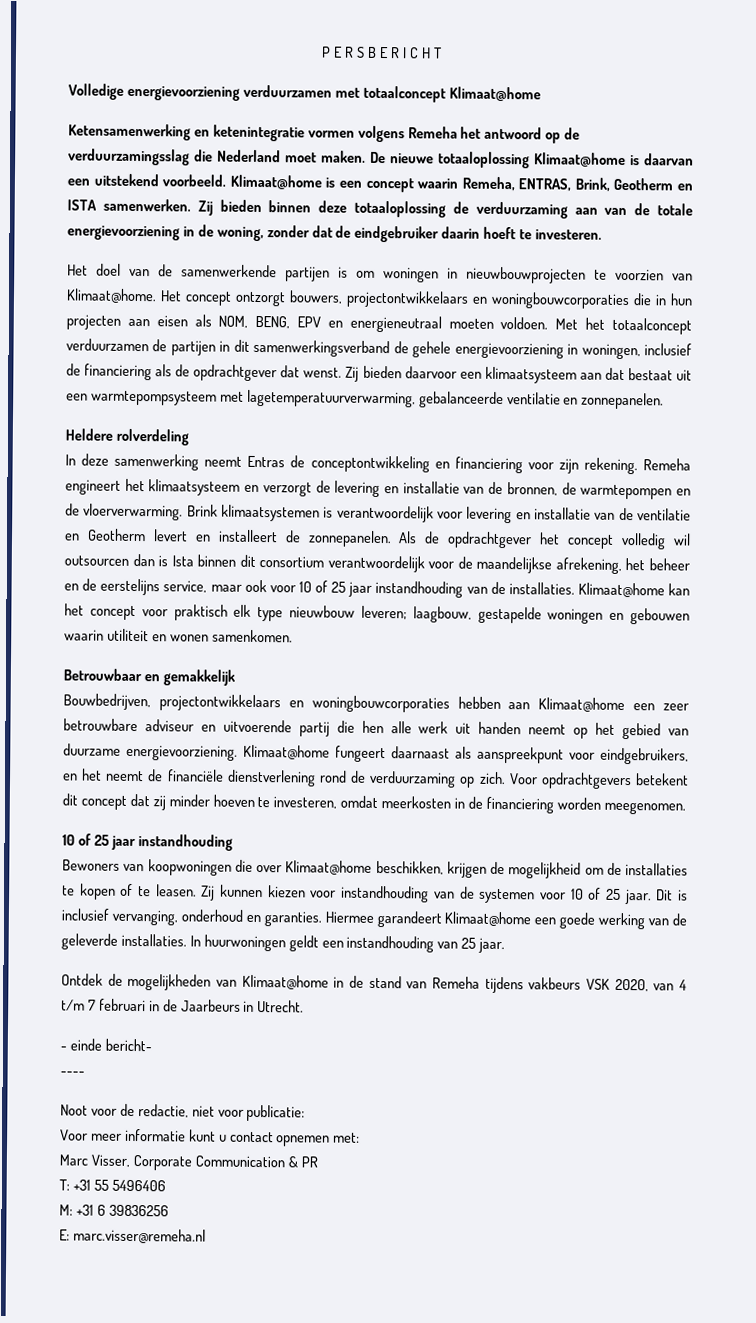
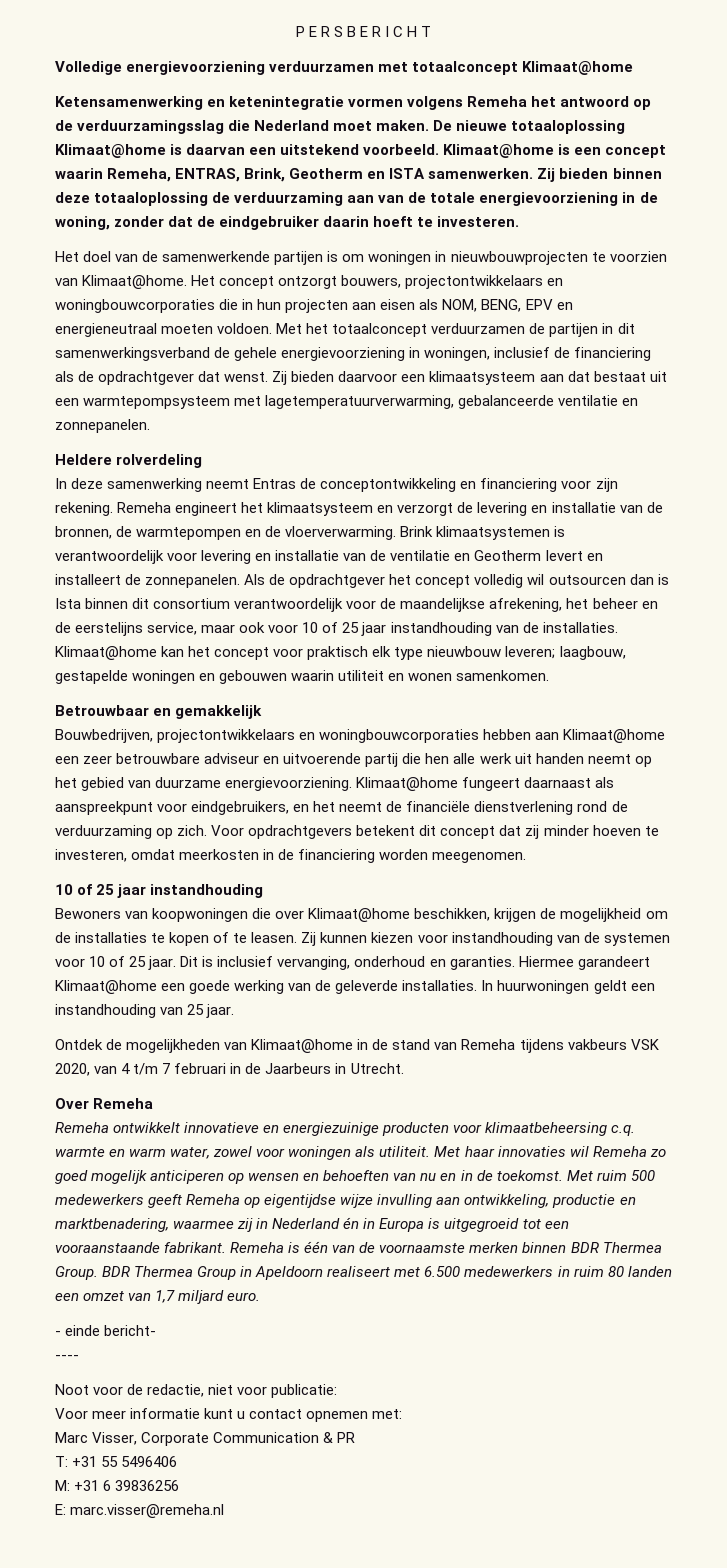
+ Over Remeha
+ Remeha ontwikkelt innovatieve en energiezuinige producten voor klimaatbeheersing c.q. warmte en warm water, zowel voor woningen als utiliteit. Met haar innovaties wil Remeha zo goed mogelijk anticiperen op wensen en behoeften van nu en in de toekomst. Met ruim 500 medewerkers geeft Remeha op eigentijdse wijze invulling aan ontwikkeling, productie en marktbenadering, waarmee zij in Nederland én in Europa is uitgegroeid tot een vooraanstaande fabrikant. Remeha is één van de voornaamste merken binnen BDR Thermea Group. BDR Thermea Group in Apeldoorn realiseert met 6.500 medewerkers in ruim 80 landen een omzet van 1,7 miljard euro.

